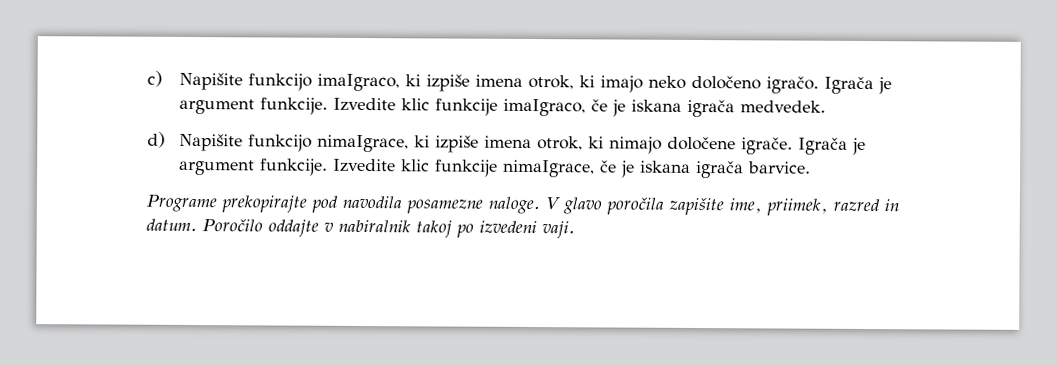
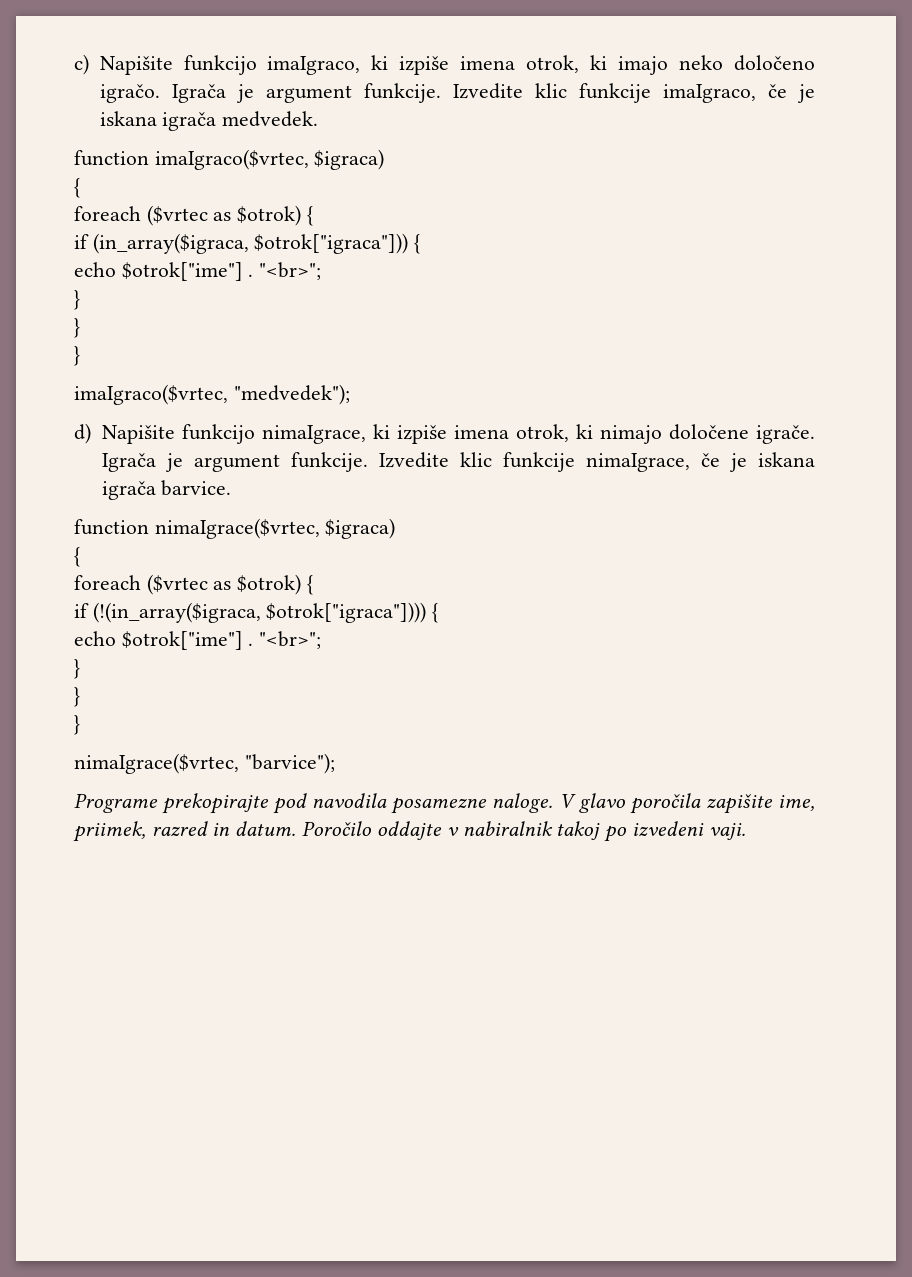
+ function imaIgraco($vrtec, $igraca)
+ {
+ foreach ($vrtec as $otrok) {
+ if (in_array($igraca, $otrok["igraca"])) {
+ echo $otrok["ime"] . "<br>";
+ }
+ }
+ }
+ imaIgraco($vrtec, "medvedek");
+ function nimaIgrace($vrtec, $igraca)
+ {
+ foreach ($vrtec as $otrok) {
+ if (!(in_array($igraca, $otrok["igraca"]))) {
+ echo $otrok["ime"] . "<br>";
+ }
+ }
+ }
+ nimaIgrace($vrtec, "barvice");

